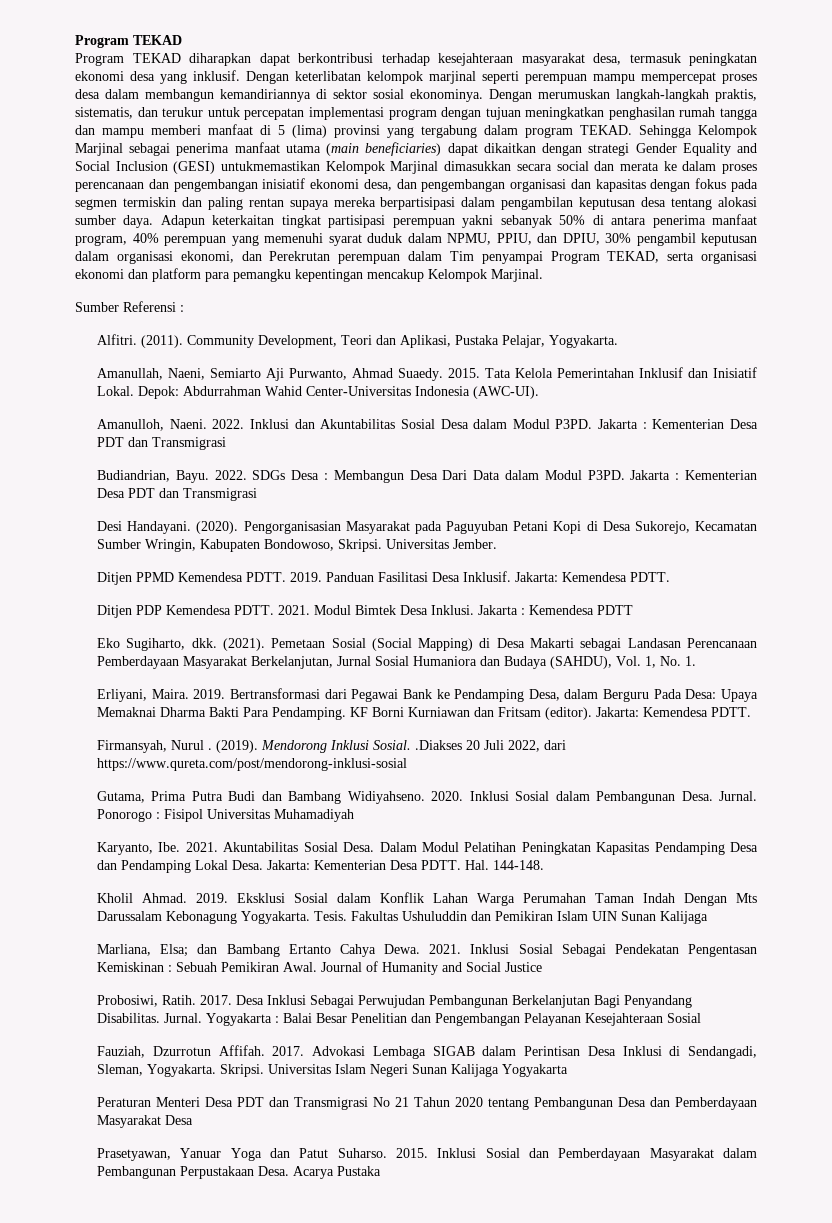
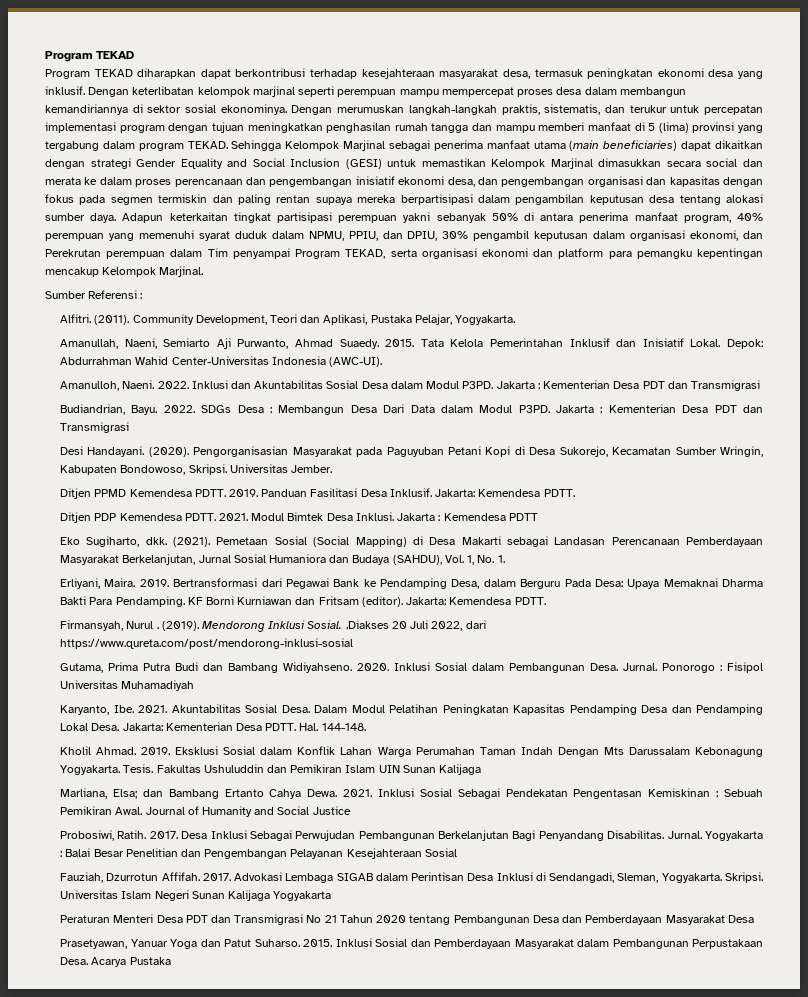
- Sehingga Kelompok Marjinal sebagai penerima manfaat utama (main beneficiaries) dapat dikaitkan dengan strategi Gender Equality and Social Inclusion (GESI) untukmemastikan Kelompok Marjinal dimasukkan secara social dan merata ke dalam proses perencanaan dan pengembangan inisiatif ekonomi desa, dan pengembangan organisasi dan kapasitas dengan fokus pada segmen termiskin dan paling rentan supaya mereka berpartisipasi dalam pengambilan keputusan desa tentang alokasi sumber daya.
+ Sehingga Kelompok Marjinal sebagai penerima manfaat utama (main beneficiaries) dapat dikaitkan dengan strategi Gender Equality and Social Inclusion (GESI) untuk memastikan Kelompok Marjinal dimasukkan secara social dan merata ke dalam proses perencanaan dan pengembangan inisiatif ekonomi desa, dan pengembangan organisasi dan kapasitas dengan fokus pada segmen termiskin dan paling rentan supaya mereka berpartisipasi dalam pengambilan keputusan desa tentang alokasi sumber daya.

